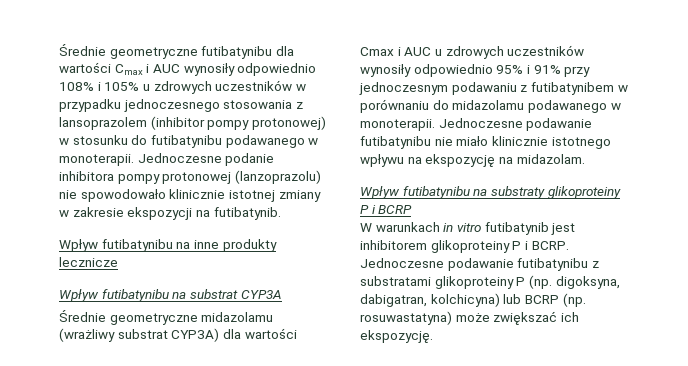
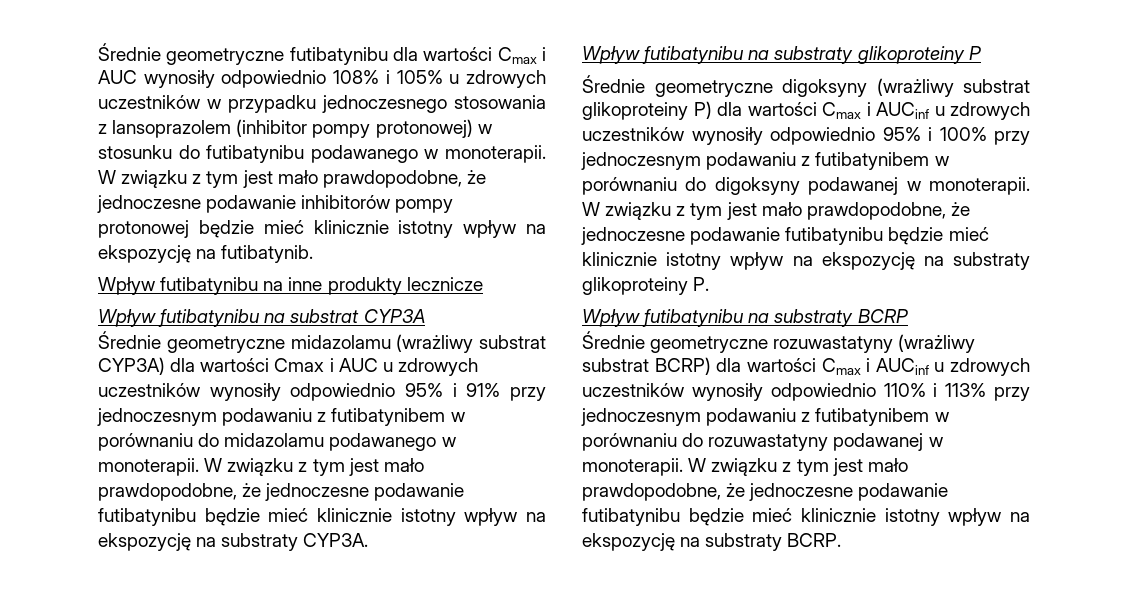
- Jednoczesne podanie inhibitora pompy protonowej (lanzoprazolu) nie spowodowało klinicznie istotnej zmiany w zakresie ekspozycji na futibatynib.
+ W związku z tym jest mało prawdopodobne, że jednoczesne podawanie inhibitorów pompy protonowej będzie mieć klinicznie istotny wpływ na ekspozycję na futibatynib.
- Jednoczesne podawanie futibatynibu nie miało klinicznie istotnego wpływu na ekspozycję na midazolam.
+ W związku z tym jest mało prawdopodobne, że jednoczesne podawanie futibatynibu będzie mieć klinicznie istotny wpływ na ekspozycję na substraty CYP3A.
- Wpływ futibatynibu na substraty glikoproteiny P i BCRP
- W warunkach in vitro futibatynib jest inhibitorem glikoproteiny P i BCRP. Jednoczesne podawanie futibatynibu z substratami glikoproteiny P (np. digoksyna, dabigatran, kolchicyna) lub BCRP (np. rosuwastatyna) może zwiększać ich ekspozycję.
+ Wpływ futibatynibu na substraty glikoproteiny P
+ Średnie geometryczne digoksyny (wrażliwy substrat glikoproteiny P) dla wartości Cmax i AUCinf u zdrowych uczestników wynosiły odpowiednio 95% i 100% przy jednoczesnym podawaniu z futibatynibem w porównaniu do digoksyny podawanej w monoterapii. W związku z tym jest mało prawdopodobne, że jednoczesne podawanie futibatynibu będzie mieć klinicznie istotny wpływ na ekspozycję na substraty glikoproteiny P.
+ Wpływ futibatynibu na substraty BCRP
+ Średnie geometryczne rozuwastatyny (wrażliwy substrat BCRP) dla wartości Cmax i AUCinf u zdrowych uczestników wynosiły odpowiednio 110% i 113% przy jednoczesnym podawaniu z futibatynibem w porównaniu do rozuwastatyny podawanej w monoterapii. W związku z tym jest mało prawdopodobne, że jednoczesne podawanie futibatynibu będzie mieć klinicznie istotny wpływ na ekspozycję na substraty BCRP.

